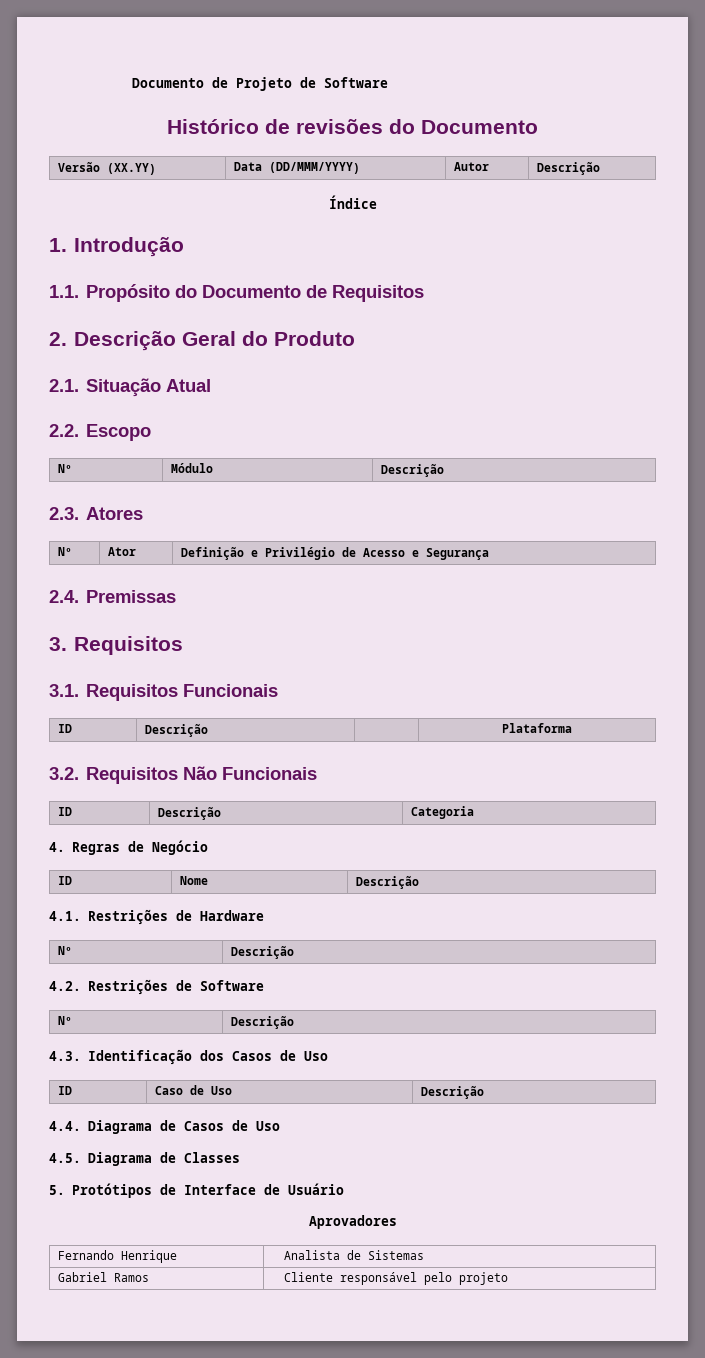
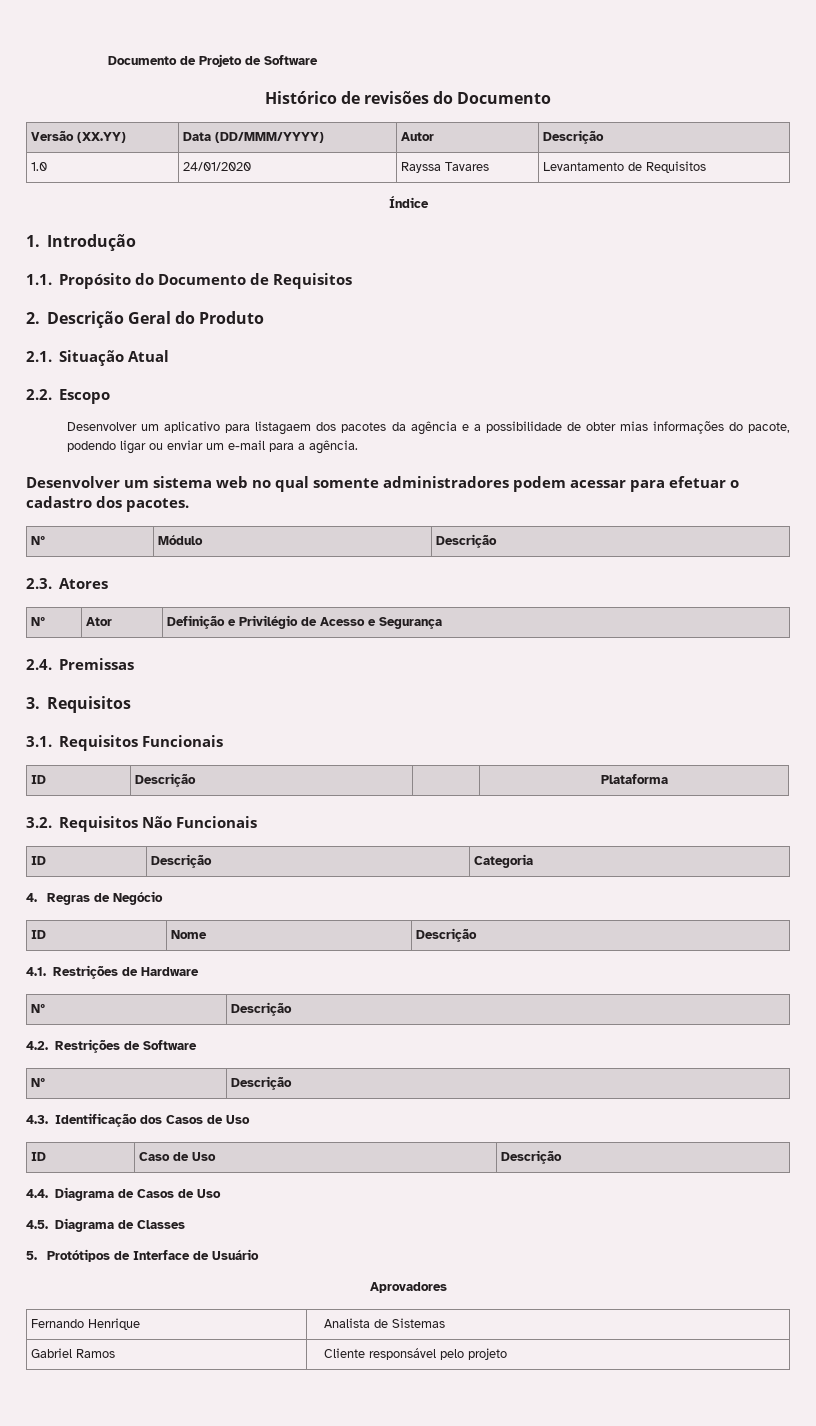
+ 1.0 | 24/01/2020 | Rayssa Tavares | Levantamento de Requisitos
+ Desenvolver um aplicativo para listagaem dos pacotes da agência e a possibilidade de obter mias informações do pacote, podendo ligar ou enviar um e-mail para a agência.
+ Desenvolver um sistema web no qual somente administradores podem acessar para efetuar o cadastro dos pacotes.

